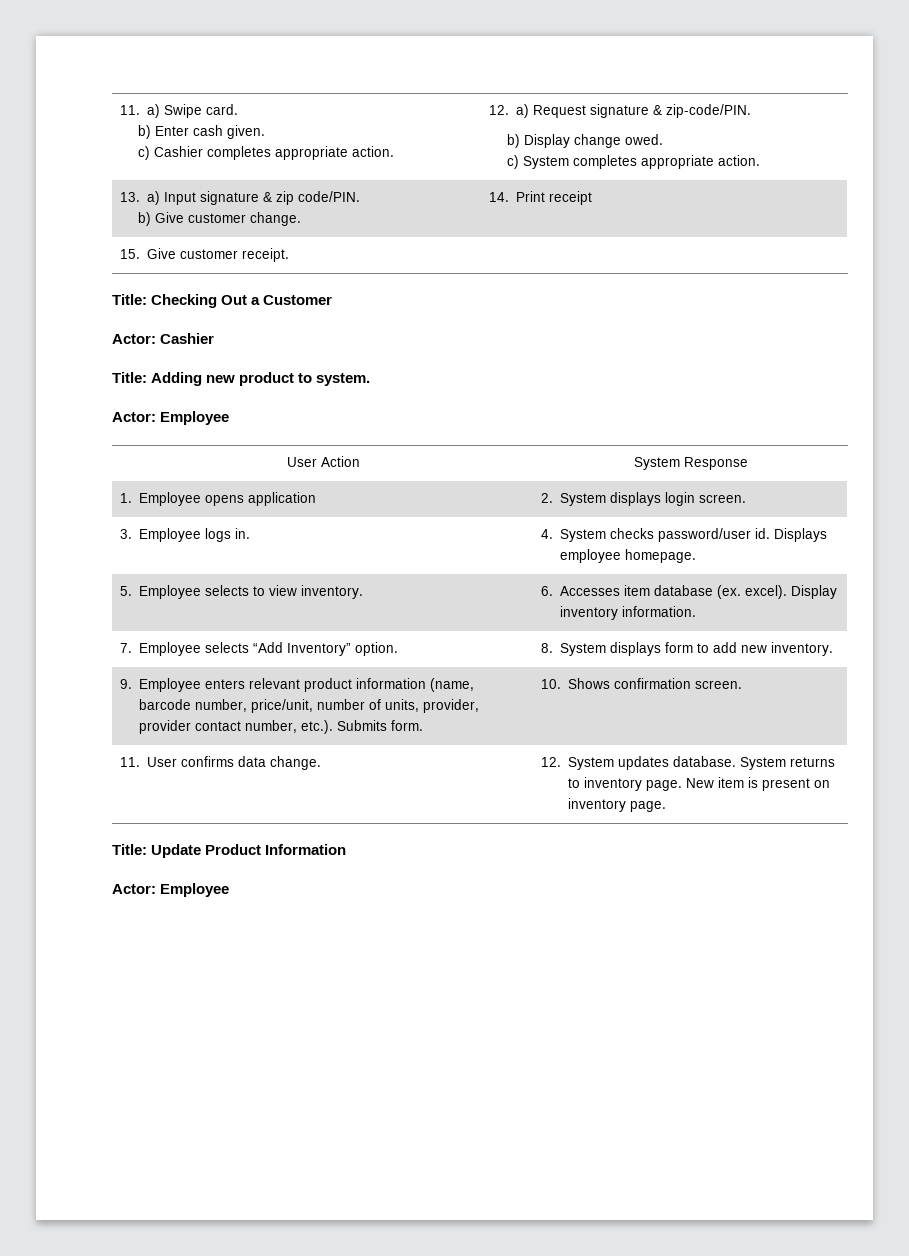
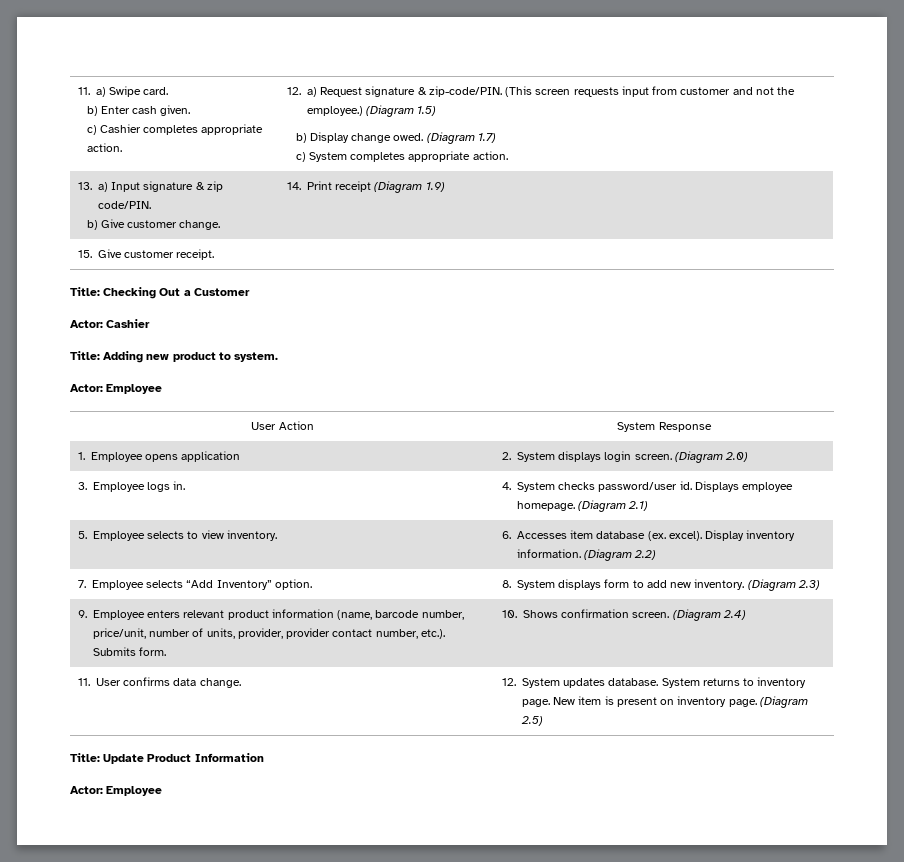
+ (This screen requests input from customer and not the employee.) (Diagram 1.5)
+ (Diagram 1.7)
  13. a) Input signature & zip code/PIN.
- b) Give customer change. | 14. Print receipt
+ b) Give customer change. | 14. Print receipt (Diagram 1.9)
- 1. Employee opens application | 2. System displays login screen.
+ 1. Employee opens application | 2. System displays login screen. (Diagram 2.0)
- 3. Employee logs in. | 4. System checks password/user id. Displays employee homepage.
+ 3. Employee logs in. | 4. System checks password/user id. Displays employee homepage. (Diagram 2.1)
- 5. Employee selects to view inventory. | 6. Accesses item database (ex. excel). Display inventory information.
+ 5. Employee selects to view inventory. | 6. Accesses item database (ex. excel). Display inventory information. (Diagram 2.2)
- 7. Employee selects “Add Inventory” option. | 8. System displays form to add new inventory.
+ 7. Employee selects “Add Inventory” option. | 8. System displays form to add new inventory. (Diagram 2.3)
- 9. Employee enters relevant product information (name, barcode number, price/unit, number of units, provider, provider contact number, etc.). Submits form. | 10. Shows confirmation screen.
+ 9. Employee enters relevant product information (name, barcode number, price/unit, number of units, provider, provider contact number, etc.). Submits form. | 10. Shows confirmation screen. (Diagram 2.4)
- 11. User confirms data change. | 12. System updates database. System returns to inventory page. New item is present on inventory page.
+ 11. User confirms data change. | 12. System updates database. System returns to inventory page. New item is present on inventory page. (Diagram 2.5)

